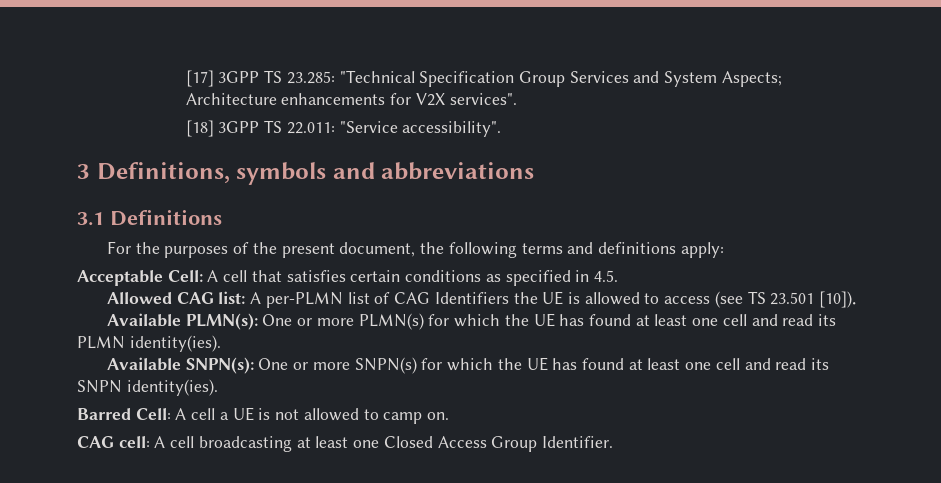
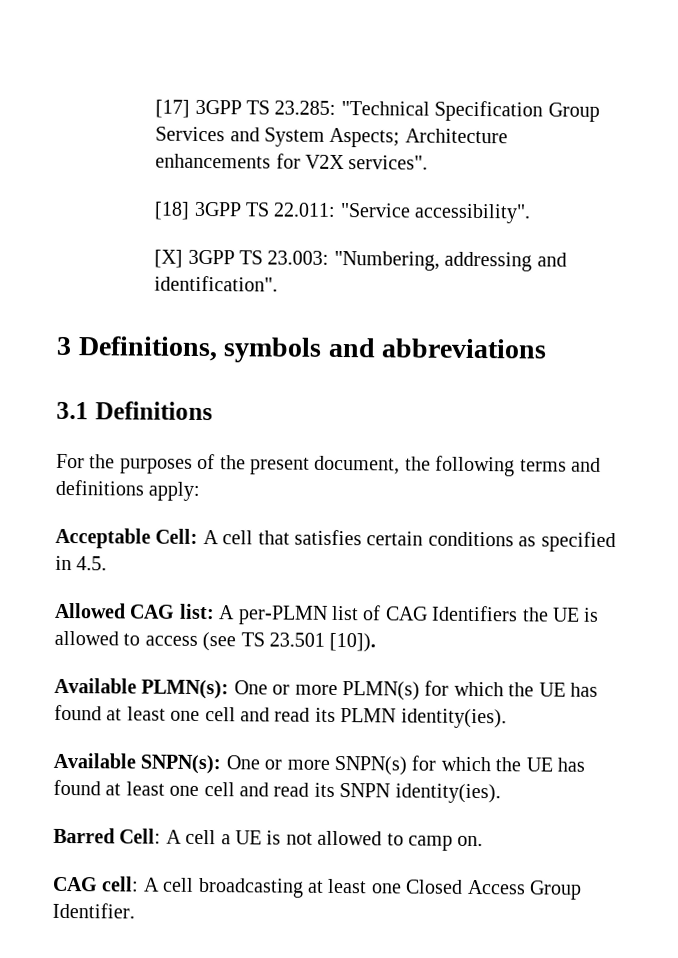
+ [X] 3GPP TS 23.003: "Numbering, addressing and identification".

